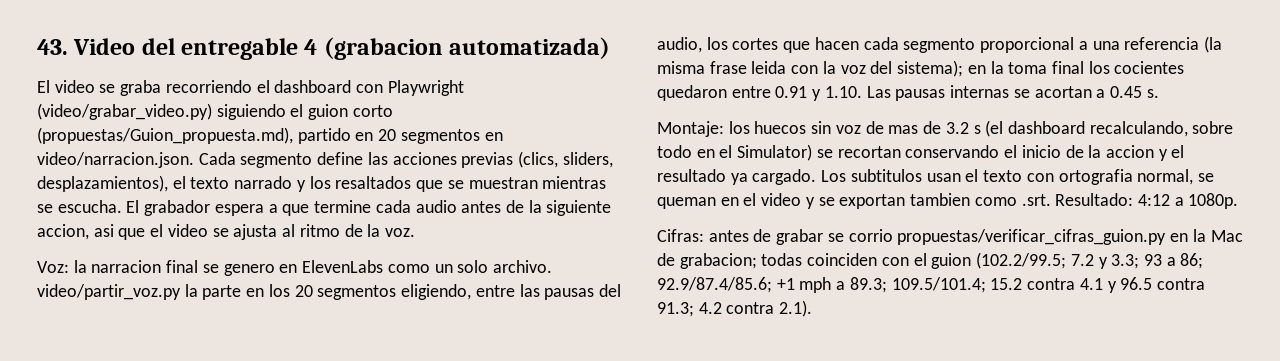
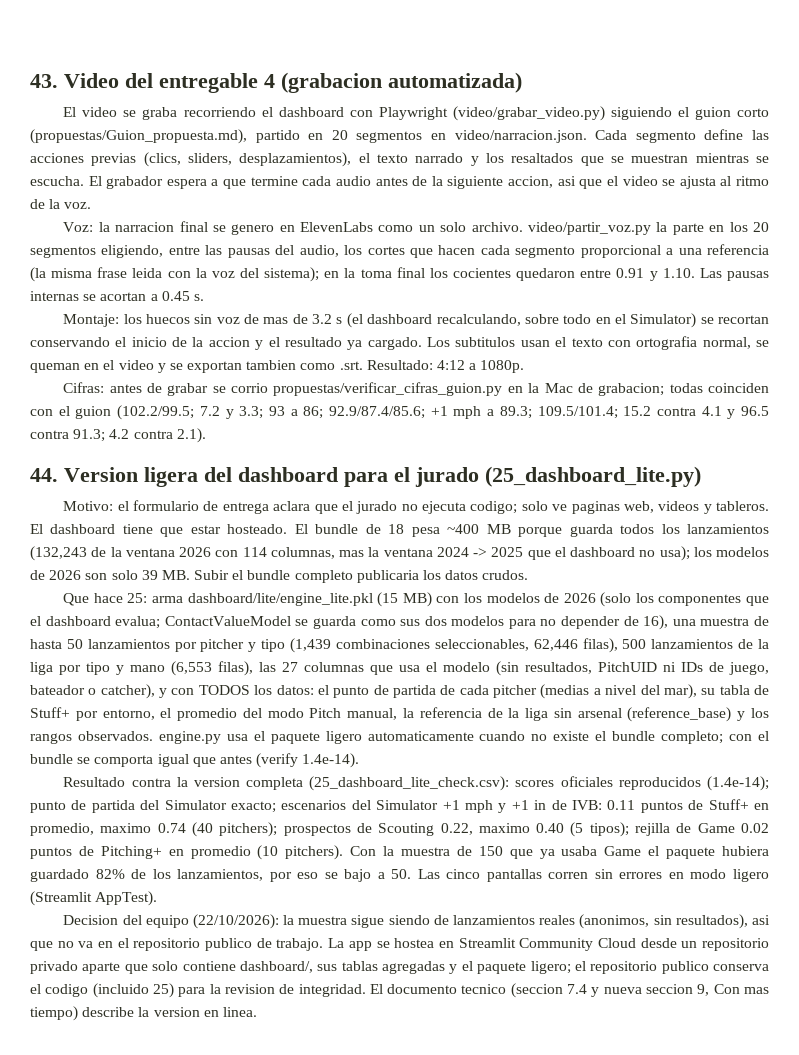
+ 44. Version ligera del dashboard para el jurado (25_dashboard_lite.py)
+ Motivo: el formulario de entrega aclara que el jurado no ejecuta codigo; solo ve paginas web, videos y tableros. El dashboard tiene que estar hosteado. El bundle de 18 pesa ~400 MB porque guarda todos los lanzamientos (132,243 de la ventana 2026 con 114 columnas, mas la ventana 2024 -> 2025 que el dashboard no usa); los modelos de 2026 son solo 39 MB. Subir el bundle completo publicaria los datos crudos.
+ Que hace 25: arma dashboard/lite/engine_lite.pkl (15 MB) con los modelos de 2026 (solo los componentes que el dashboard evalua; ContactValueModel se guarda como sus dos modelos para no depender de 16), una muestra de hasta 50 lanzamientos por pitcher y tipo (1,439 combinaciones seleccionables, 62,446 filas), 500 lanzamientos de la liga por tipo y mano (6,553 filas), las 27 columnas que usa el modelo (sin resultados, PitchUID ni IDs de juego, bateador o catcher), y con TODOS los datos: el punto de partida de cada pitcher (medias a nivel del mar), su tabla de Stuff+ por entorno, el promedio del modo Pitch manual, la referencia de la liga sin arsenal (reference_base) y los rangos observados. engine.py usa el paquete ligero automaticamente cuando no existe el bundle completo; con el bundle se comporta igual que antes (verify 1.4e-14).
+ Resultado contra la version completa (25_dashboard_lite_check.csv): scores oficiales reproducidos (1.4e-14); punto de partida del Simulator exacto; escenarios del Simulator +1 mph y +1 in de IVB: 0.11 puntos de Stuff+ en promedio, maximo 0.74 (40 pitchers); prospectos de Scouting 0.22, maximo 0.40 (5 tipos); rejilla de Game 0.02 puntos de Pitching+ en promedio (10 pitchers). Con la muestra de 150 que ya usaba Game el paquete hubiera guardado 82% de los lanzamientos, por eso se bajo a 50. Las cinco pantallas corren sin errores en modo ligero (Streamlit AppTest).
+ Decision del equipo (22/10/2026): la muestra sigue siendo de lanzamientos reales (anonimos, sin resultados), asi que no va en el repositorio publico de trabajo. La app se hostea en Streamlit Community Cloud desde un repositorio privado aparte que solo contiene dashboard/, sus tablas agregadas y el paquete ligero; el repositorio publico conserva el codigo (incluido 25) para la revision de integridad. El documento tecnico (seccion 7.4 y nueva seccion 9, Con mas tiempo) describe la version en linea.

